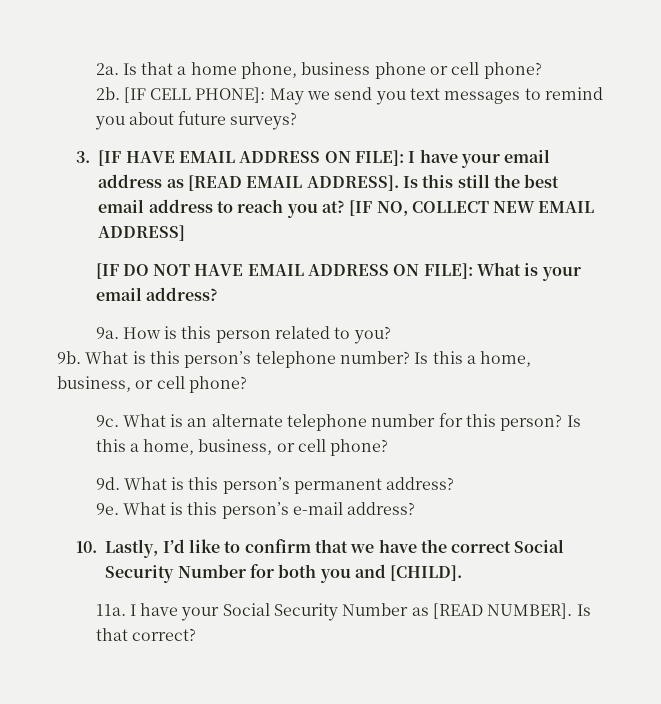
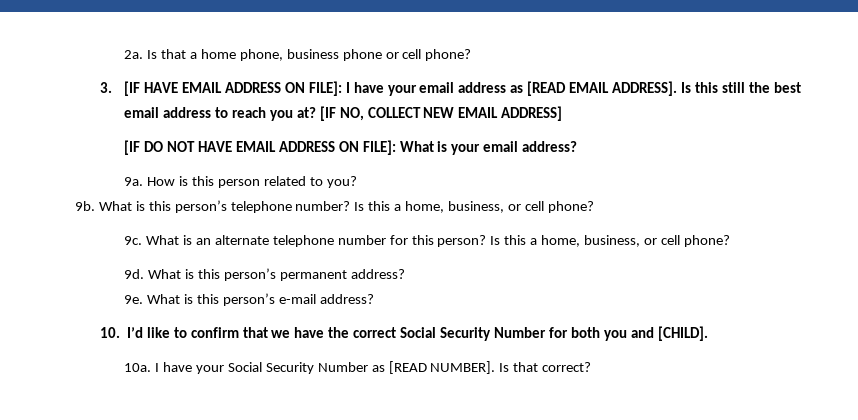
- 2b. [IF CELL PHONE]: May we send you text messages to remind you about future surveys?
- 10. Lastly, I’d like to confirm that we have the correct Social Security Number for both you and [CHILD].
+ 10. I’d like to confirm that we have the correct Social Security Number for both you and [CHILD].
- 11a.
+ 10a.

